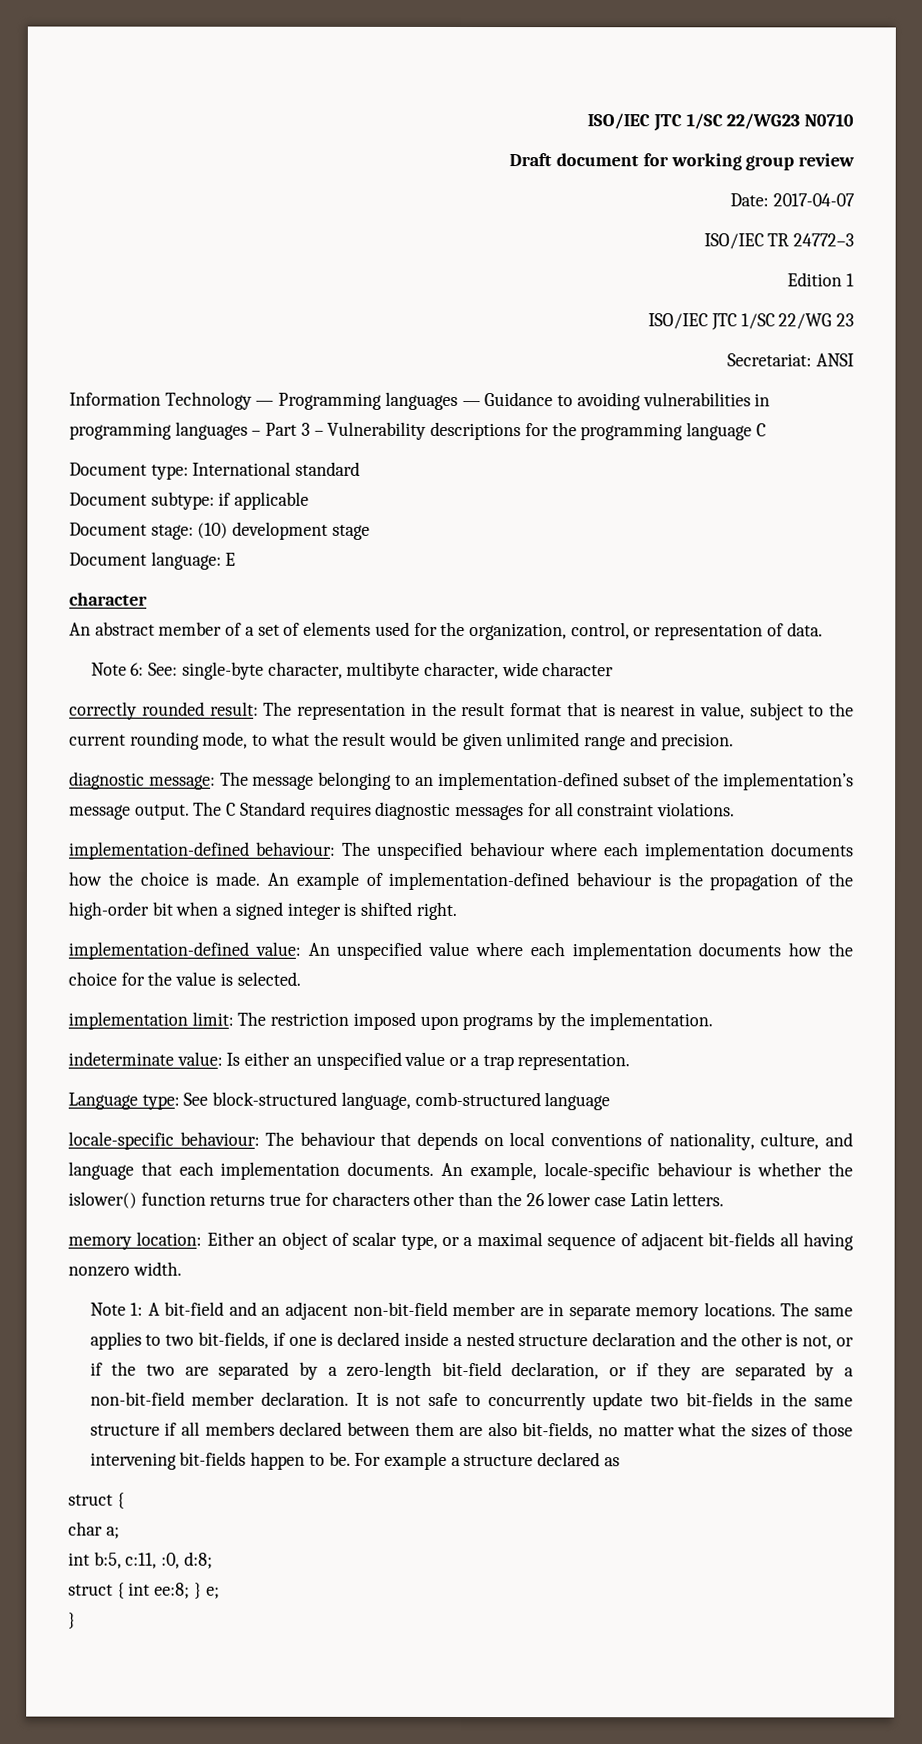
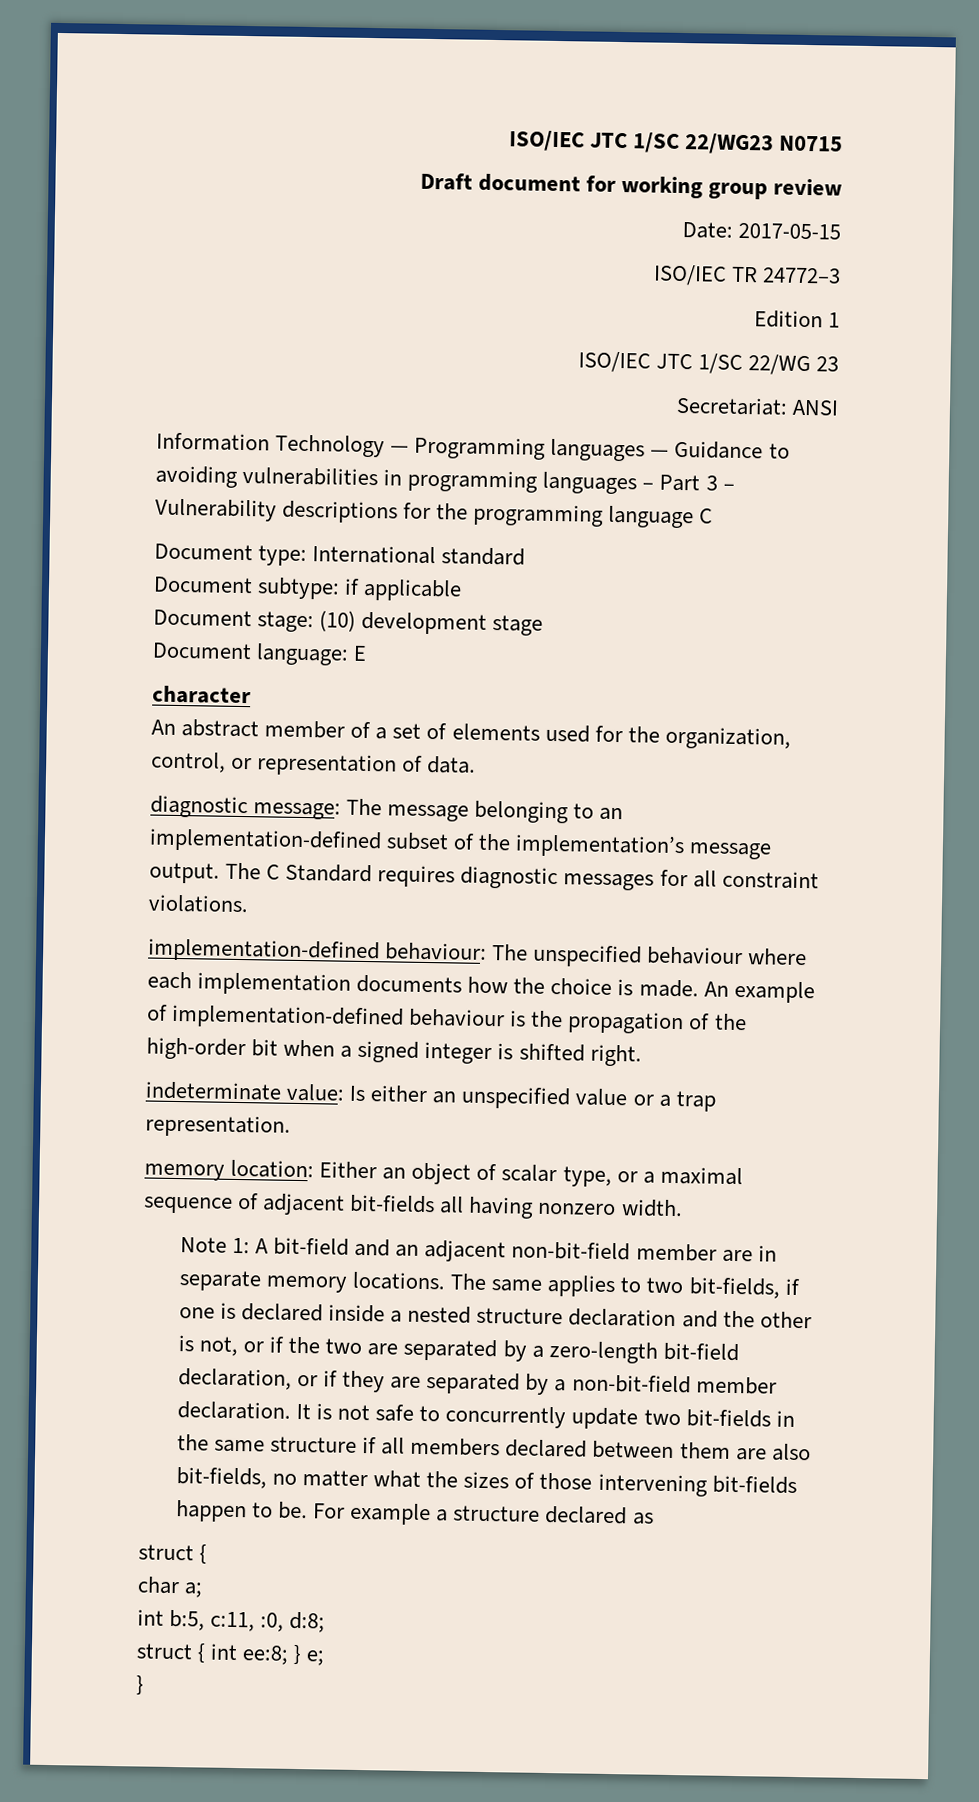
- ISO/IEC JTC 1/SC 22/WG23 N0710
+ ISO/IEC JTC 1/SC 22/WG23 N0715
- Date: 2017-04-07
+ Date: 2017-05-15
- Note 6: See: single-byte character, multibyte character, wide character
- correctly rounded result: The representation in the result format that is nearest in value, subject to the current rounding mode, to what the result would be given unlimited range and precision.
- implementation-defined value: An unspecified value where each implementation documents how the choice for the value is selected.
- implementation limit: The restriction imposed upon programs by the implementation.
- Language type: See block-structured language, comb-structured language
- locale-specific behaviour: The behaviour that depends on local conventions of nationality, culture, and language that each implementation documents. An example, locale-specific behaviour is whether the islower() function returns true for characters other than the 26 lower case Latin letters.

